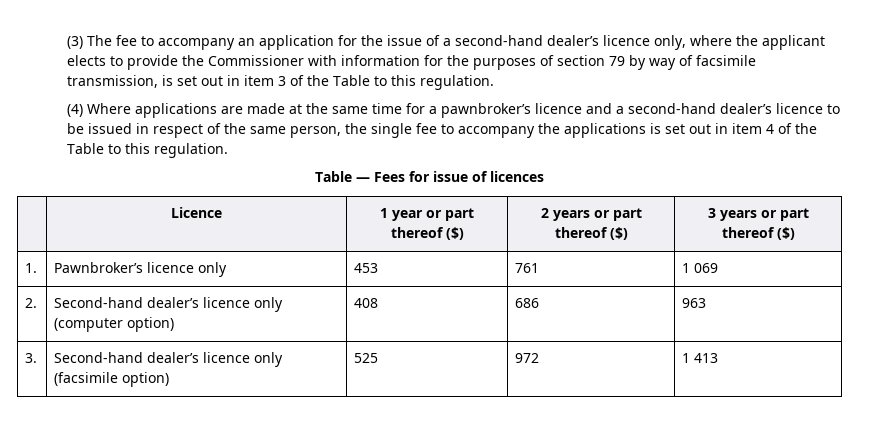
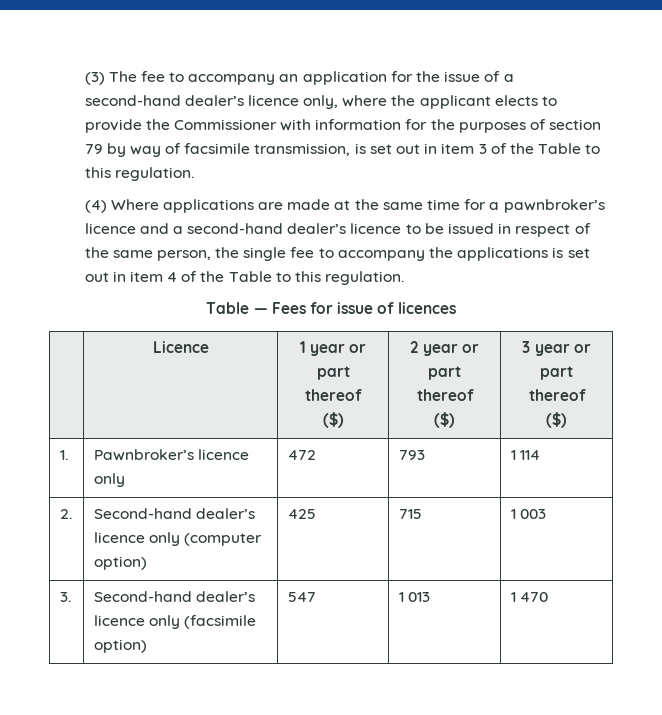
- | Licence | 1 year or part thereof ($) | 2 years or part thereof ($) | 3 years or part thereof ($)
+ | Licence | 1 year or part thereof
+ ($) | 2 year or part thereof
+ ($) | 3 year or part thereof
+ ($)
- 1. | Pawnbroker’s licence only | 453 | 761 | 1 069
+ 1. | Pawnbroker’s licence only | 472 | 793 | 1 114
- 2. | Second-hand dealer’s licence only (computer option) | 408 | 686 | 963
+ 2. | Second-hand dealer’s licence only (computer option) | 425 | 715 | 1 003
- 3. | Second-hand dealer’s licence only (facsimile option) | 525 | 972 | 1 413
+ 3. | Second-hand dealer’s licence only (facsimile option) | 547 | 1 013 | 1 470

